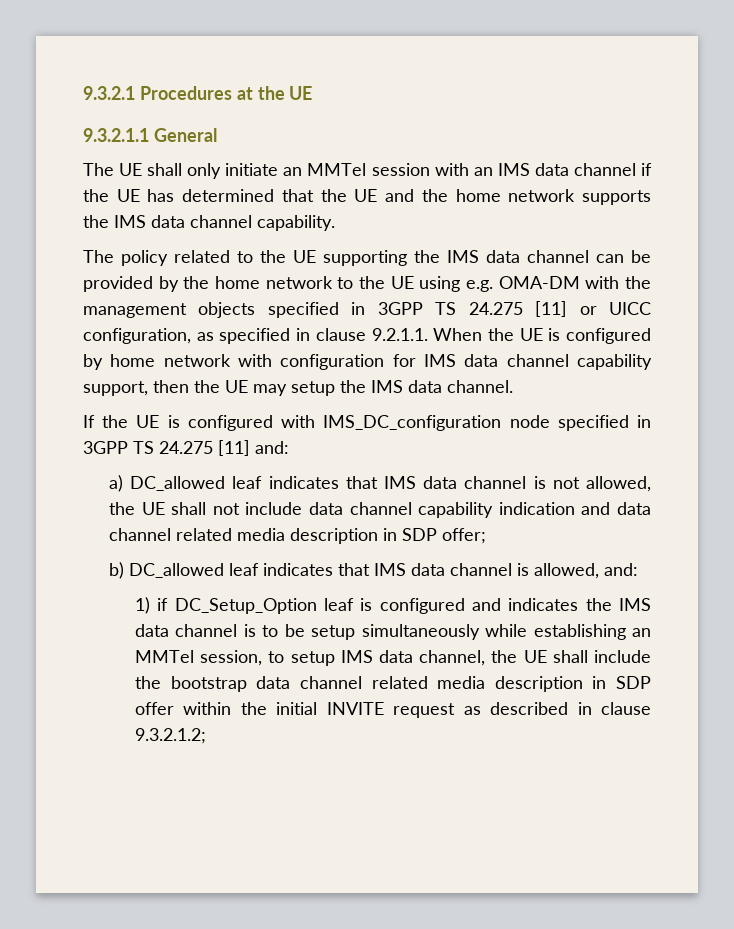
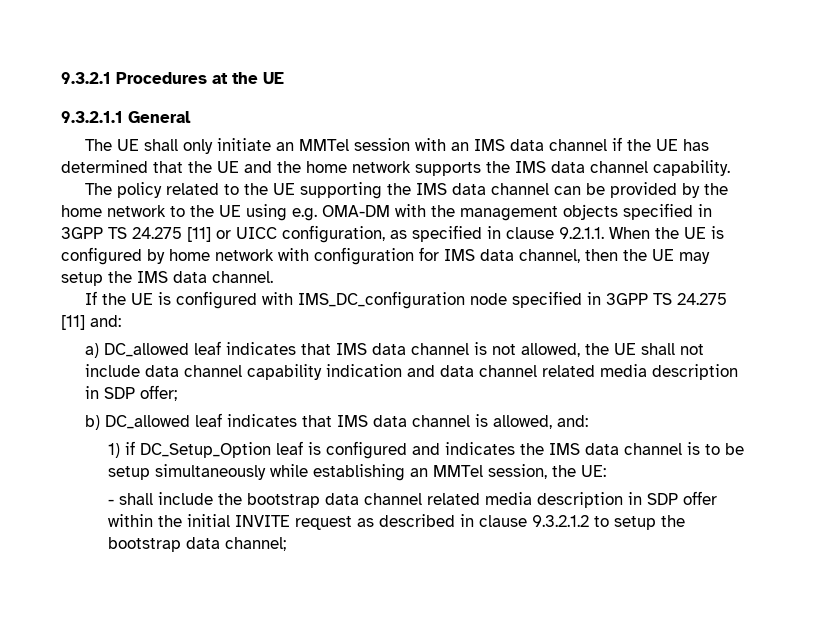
- The policy related to the UE supporting the IMS data channel can be provided by the home network to the UE using e.g. OMA-DM with the management objects specified in 3GPP TS 24.275 [11] or UICC configuration, as specified in clause 9.2.1.1. When the UE is configured by home network with configuration for IMS data channel capability support, then the UE may setup the IMS data channel.
+ The policy related to the UE supporting the IMS data channel can be provided by the home network to the UE using e.g. OMA-DM with the management objects specified in 3GPP TS 24.275 [11] or UICC configuration, as specified in clause 9.2.1.1. When the UE is configured by home network with configuration for IMS data channel, then the UE may setup the IMS data channel.
- 1) if DC_Setup_Option leaf is configured and indicates the IMS data channel is to be setup simultaneously while establishing an MMTel session, to setup IMS data channel, the UE shall include the bootstrap data channel related media description in SDP offer within the initial INVITE request as described in clause 9.3.2.1.2;
+ 1) if DC_Setup_Option leaf is configured and indicates the IMS data channel is to be setup simultaneously while establishing an MMTel session, the UE:
+ - shall include the bootstrap data channel related media description in SDP offer within the initial INVITE request as described in clause 9.3.2.1.2 to setup the bootstrap data channel;

